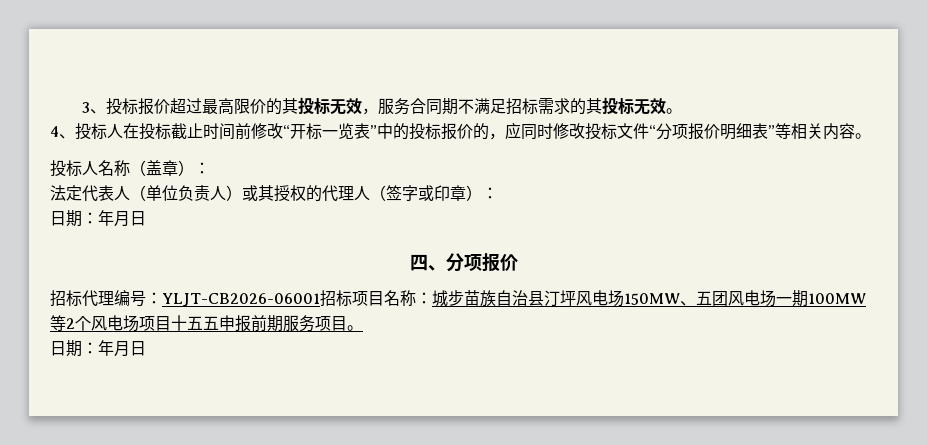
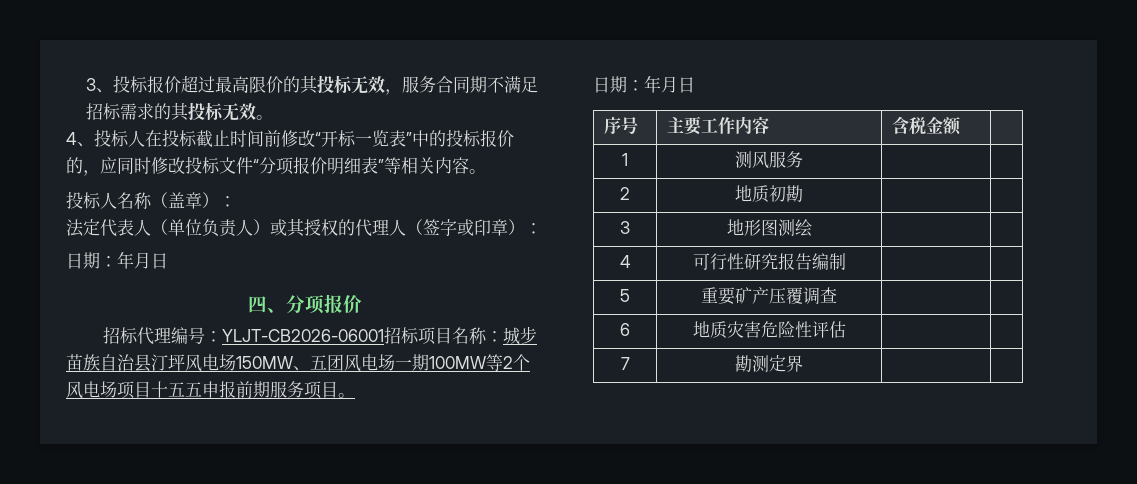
+ 序号 | 主要工作内容 | 含税金额 |
+ 1 | 测风服务 | |
+ 2 | 地质初勘 | |
+ 3 | 地形图测绘 | |
+ 4 | 可行性研究报告编制 | |
+ 5 | 重要矿产压覆调查 | |
+ 6 | 地质灾害危险性评估 | |
+ 7 | 勘测定界 | |

